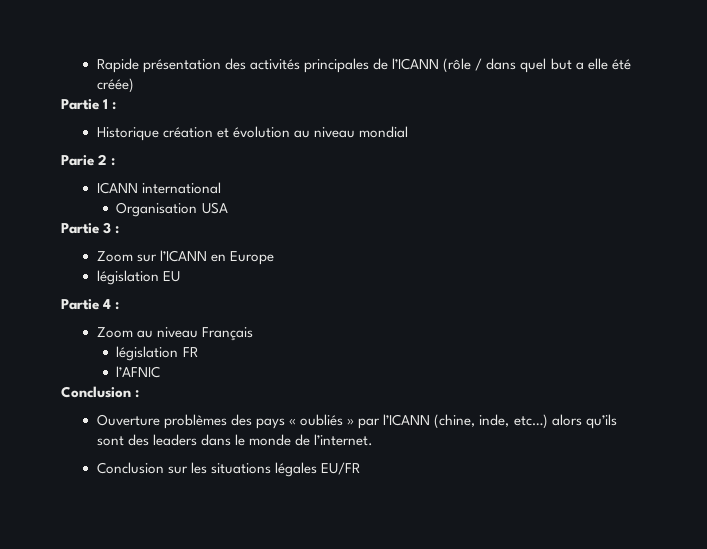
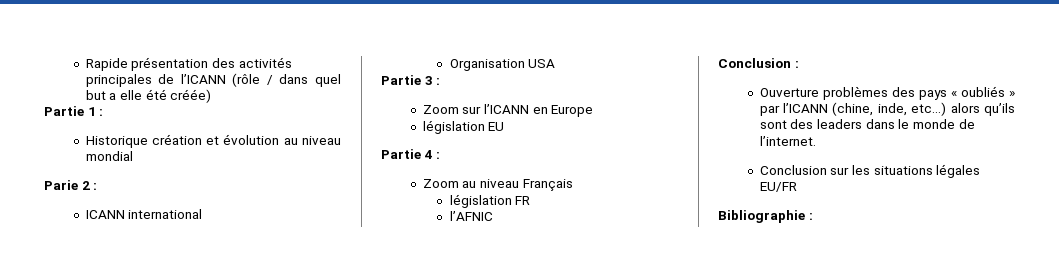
+ Bibliographie :

